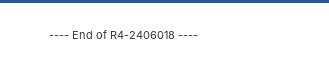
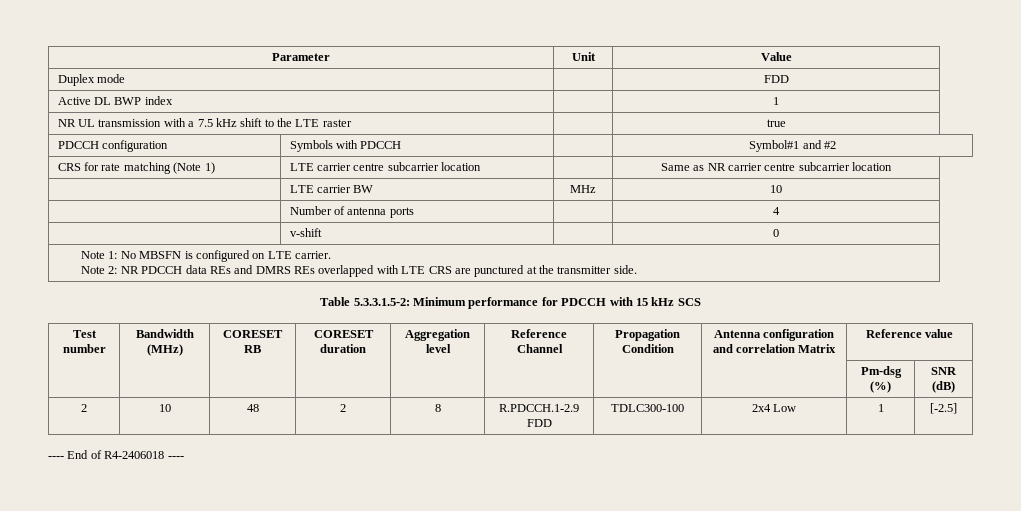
+ Parameter | Unit | Value
+ Duplex mode | | FDD
+ Active DL BWP index | | 1
+ NR UL transmission with a 7.5 kHz shift to the LTE raster | | true
+ PDCCH configuration | Symbols with PDCCH | | Symbol#1 and #2
+ CRS for rate matching (Note 1) | LTE carrier centre subcarrier location | | Same as NR carrier centre subcarrier location
+ | LTE carrier BW | MHz | 10
+ | Number of antenna ports | | 4
+ | v-shift | | 0
+ Note 1: No MBSFN is configured on LTE carrier.
+ Note 2: NR PDCCH data REs and DMRS REs overlapped with LTE CRS are punctured at the transmitter side.
+ Table 5.3.3.1.5-2: Minimum performance for PDCCH with 15 kHz SCS
+ Test number | Bandwidth (MHz) | CORESET RB | CORESET duration | Aggregation level | Reference Channel | Propagation Condition | Antenna configuration and correlation Matrix | Reference value
+ | | | | | | | | Pm-dsg (%) | SNR (dB)
+ 2 | 10 | 48 | 2 | 8 | R.PDCCH.1-2.9 FDD | TDLC300-100 | 2x4 Low | 1 | [-2.5]

